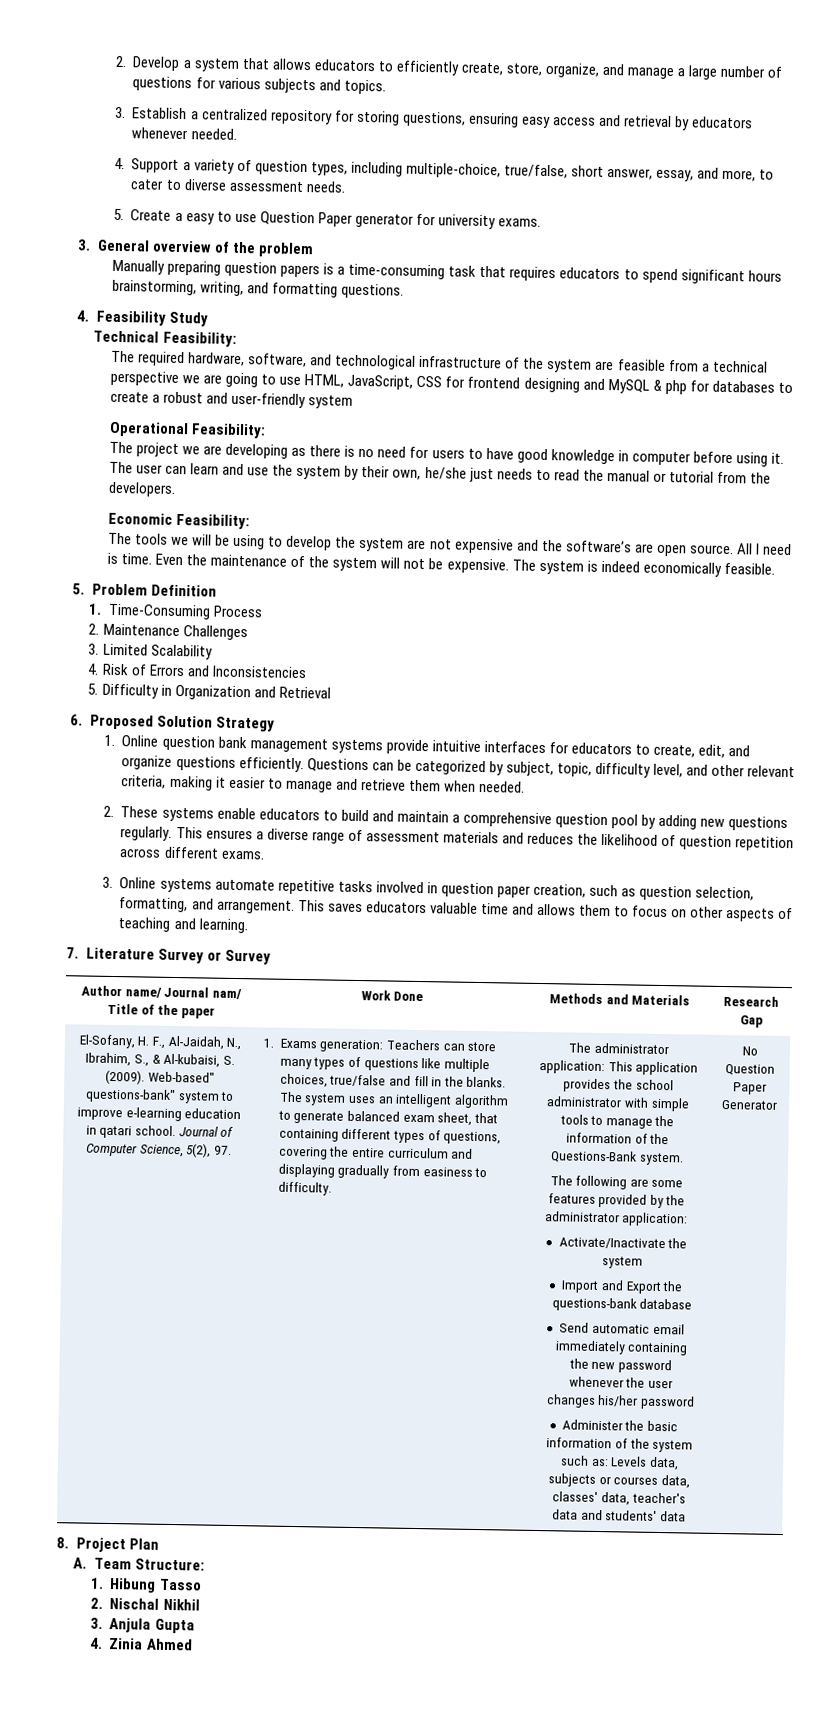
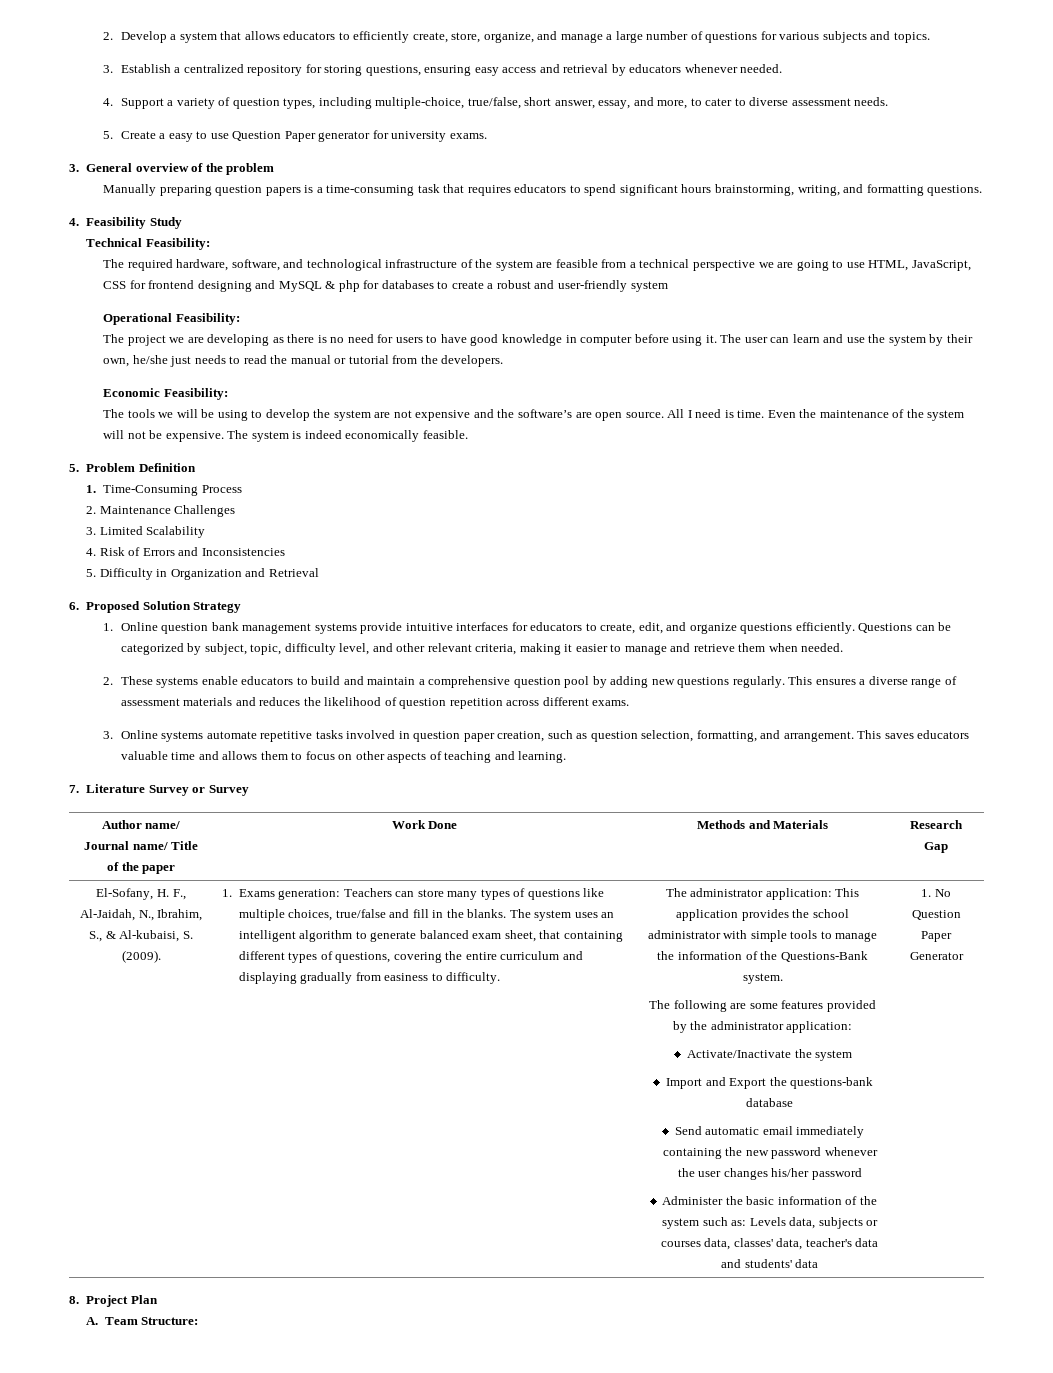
- Author name/ Journal nam/ Title of the paper | Work Done | Methods and Materials | Research Gap
+ Author name/ Journal name/ Title of the paper | Work Done | Methods and Materials | Research Gap
- Web-based" questions-bank" system to improve e-learning education in qatari school. Journal of Computer Science, 5(2), 97.
- No Question Paper Generator
+ 1. No Question Paper Generator
- 1. Hibung Tasso
- 2. Nischal Nikhil
- 3. Anjula Gupta
- 4. Zinia Ahmed

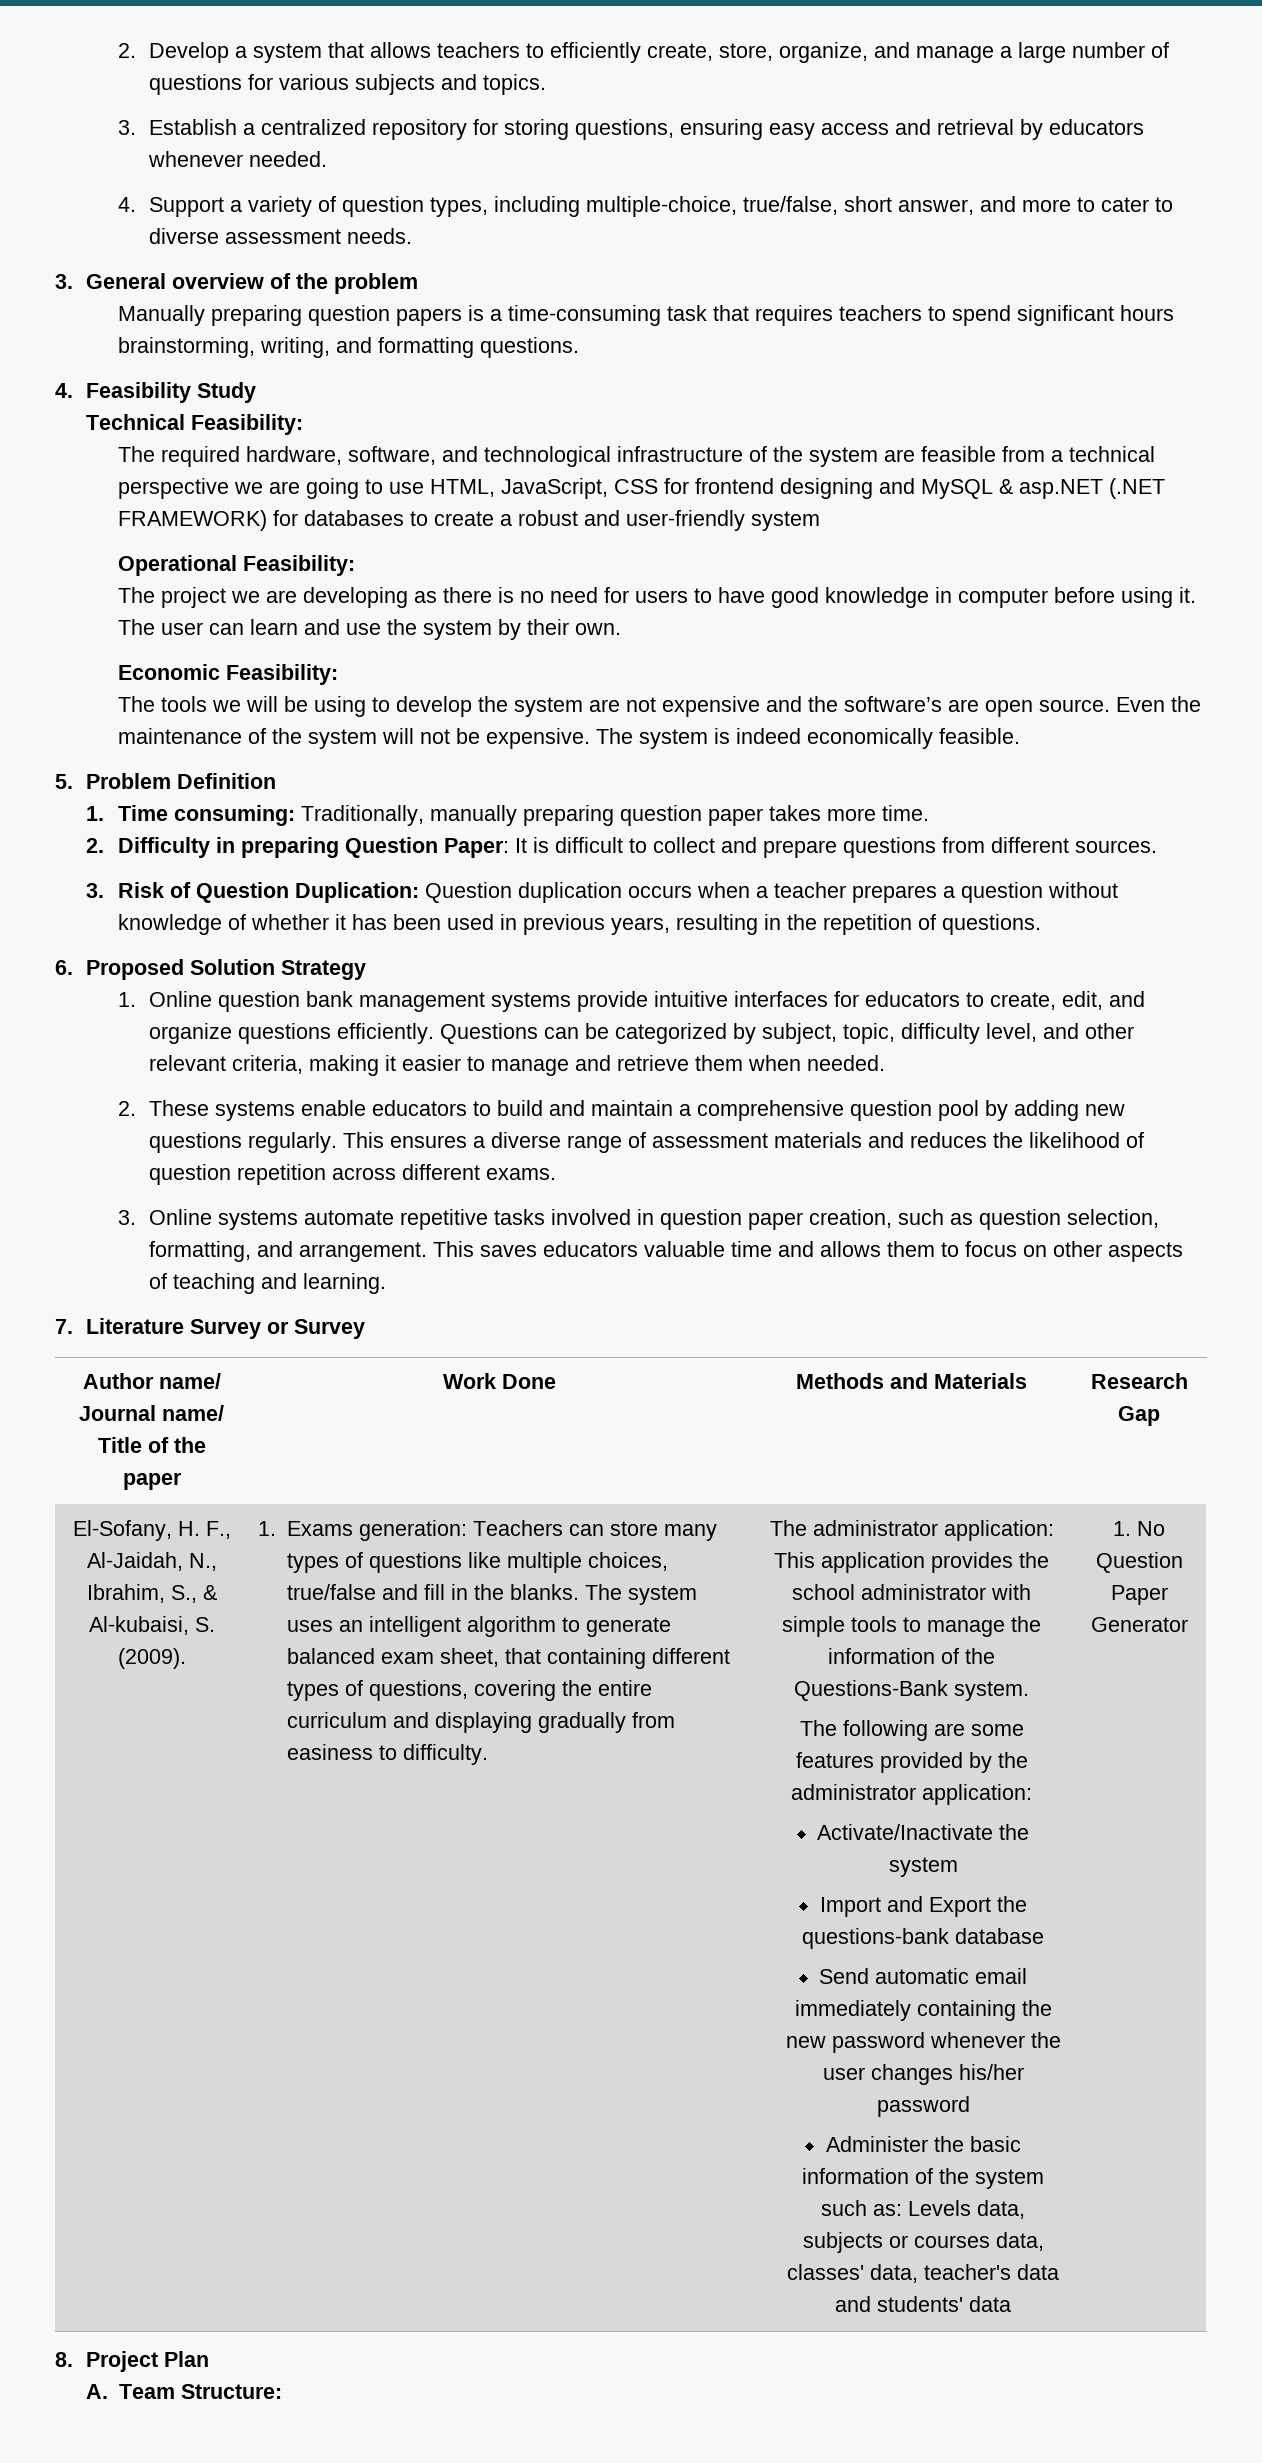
- 2. Develop a system that allows educators to efficiently create, store, organize, and manage a large number of questions for various subjects and topics.
+ 2. Develop a system that allows teachers to efficiently create, store, organize, and manage a large number of questions for various subjects and topics.
- 4. Support a variety of question types, including multiple-choice, true/false, short answer, essay, and more, to cater to diverse assessment needs.
+ 4. Support a variety of question types, including multiple-choice, true/false, short answer, and more to cater to diverse assessment needs.
- 5. Create a easy to use Question Paper generator for university exams.
- Manually preparing question papers is a time-consuming task that requires educators to spend significant hours brainstorming, writing, and formatting questions.
+ Manually preparing question papers is a time-consuming task that requires teachers to spend significant hours brainstorming, writing, and formatting questions.
- The required hardware, software, and technological infrastructure of the system are feasible from a technical perspective we are going to use HTML, JavaScript, CSS for frontend designing and MySQL & php for databases to create a robust and user-friendly system
+ The required hardware, software, and technological infrastructure of the system are feasible from a technical perspective we are going to use HTML, JavaScript, CSS for frontend designing and MySQL & asp.NET (.NET FRAMEWORK) for databases to create a robust and user-friendly system
- The user can learn and use the system by their own, he/she just needs to read the manual or tutorial from the developers.
+ The user can learn and use the system by their own.
- All I need is time.
- 1. Time-Consuming Process
- 2. Maintenance Challenges
- 3. Limited Scalability
- 4. Risk of Errors and Inconsistencies
- 5. Difficulty in Organization and Retrieval
+ 1. Time consuming: Traditionally, manually preparing question paper takes more time.
+ 2. Difficulty in preparing Question Paper: It is difficult to collect and prepare questions from different sources.
+ 3. Risk of Question Duplication: Question duplication occurs when a teacher prepares a question without knowledge of whether it has been used in previous years, resulting in the repetition of questions.

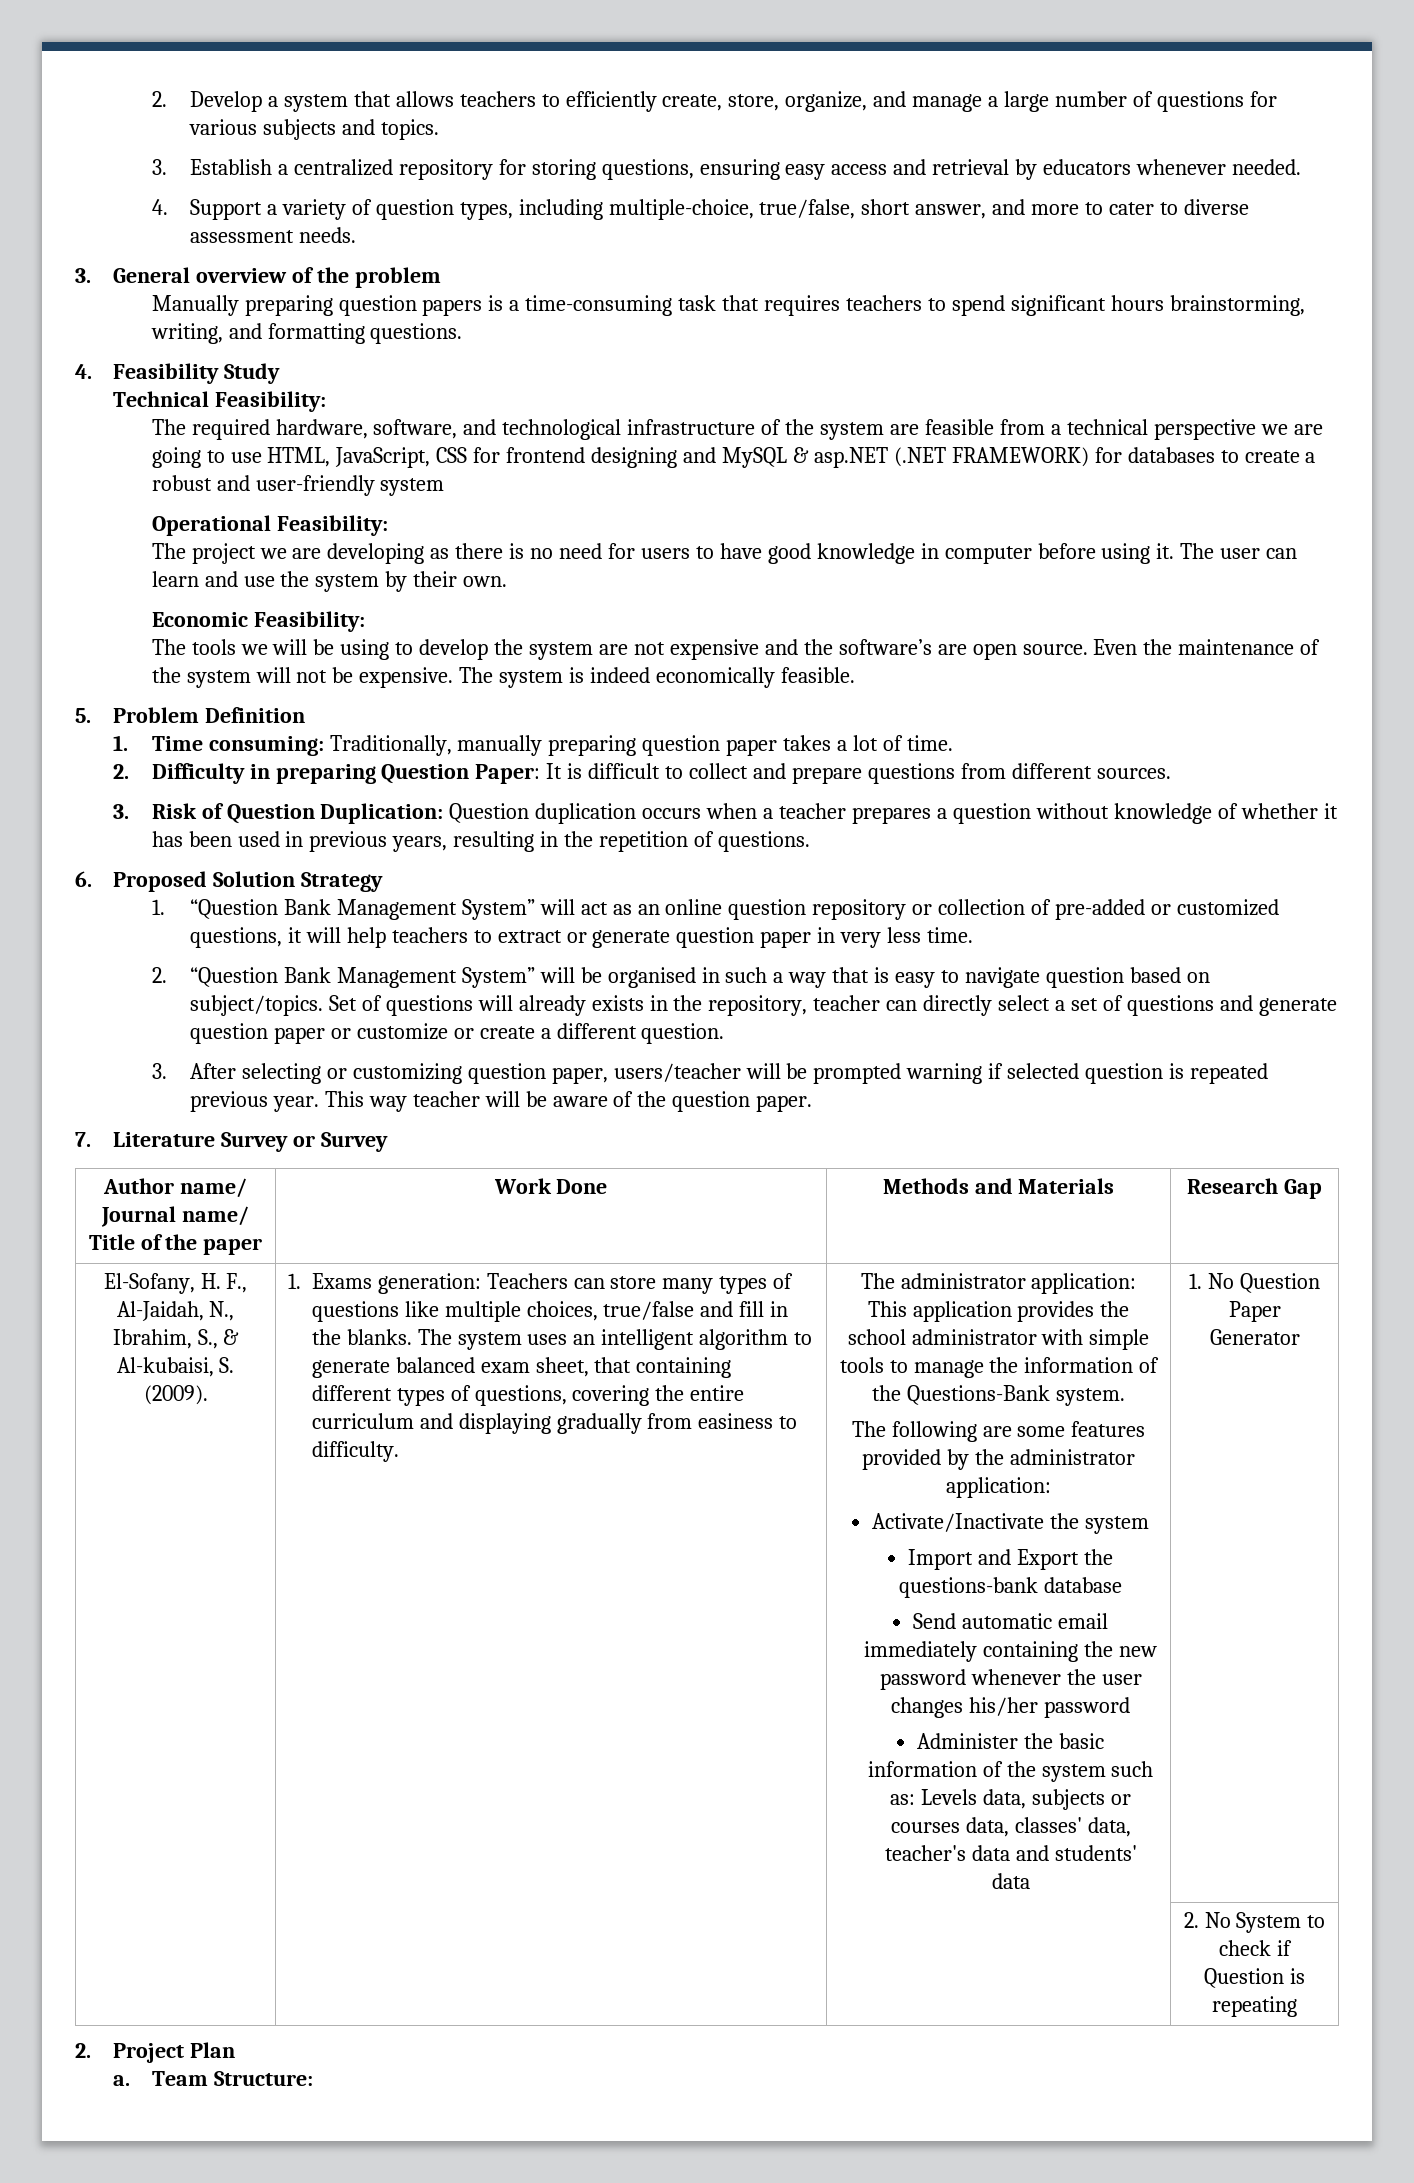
- 1. Time consuming: Traditionally, manually preparing question paper takes more time.
+ 1. Time consuming: Traditionally, manually preparing question paper takes a lot of time.
- 1. Online question bank management systems provide intuitive interfaces for educators to create, edit, and organize questions efficiently. Questions can be categorized by subject, topic, difficulty level, and other relevant criteria, making it easier to manage and retrieve them when needed.
- 2. These systems enable educators to build and maintain a comprehensive question pool by adding new questions regularly. This ensures a diverse range of assessment materials and reduces the likelihood of question repetition across different exams.
- 3. Online systems automate repetitive tasks involved in question paper creation, such as question selection, formatting, and arrangement. This saves educators valuable time and allows them to focus on other aspects of teaching and learning.
+ 1. “Question Bank Management System” will act as an online question repository or collection of pre-added or customized questions, it will help teachers to extract or generate question paper in very less time.
+ 2. “Question Bank Management System” will be organised in such a way that is easy to navigate question based on subject/topics. Set of questions will already exists in the repository, teacher can directly select a set of questions and generate question paper or customize or create a different question.
+ 3. After selecting or customizing question paper, users/teacher will be prompted warning if selected question is repeated previous year. This way teacher will be aware of the question paper.
- 8. Project Plan
+ | | | 2. No System to check if Question is repeating
+ 2. Project Plan
- A. Team Structure:
+ a. Team Structure:

